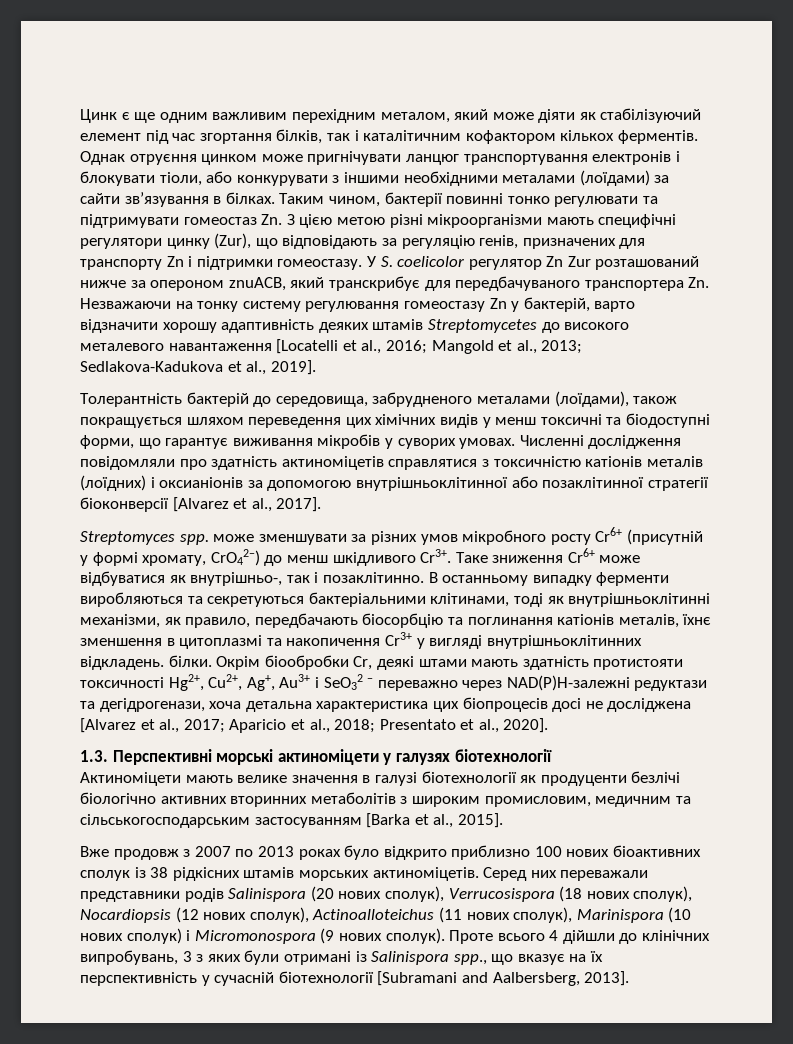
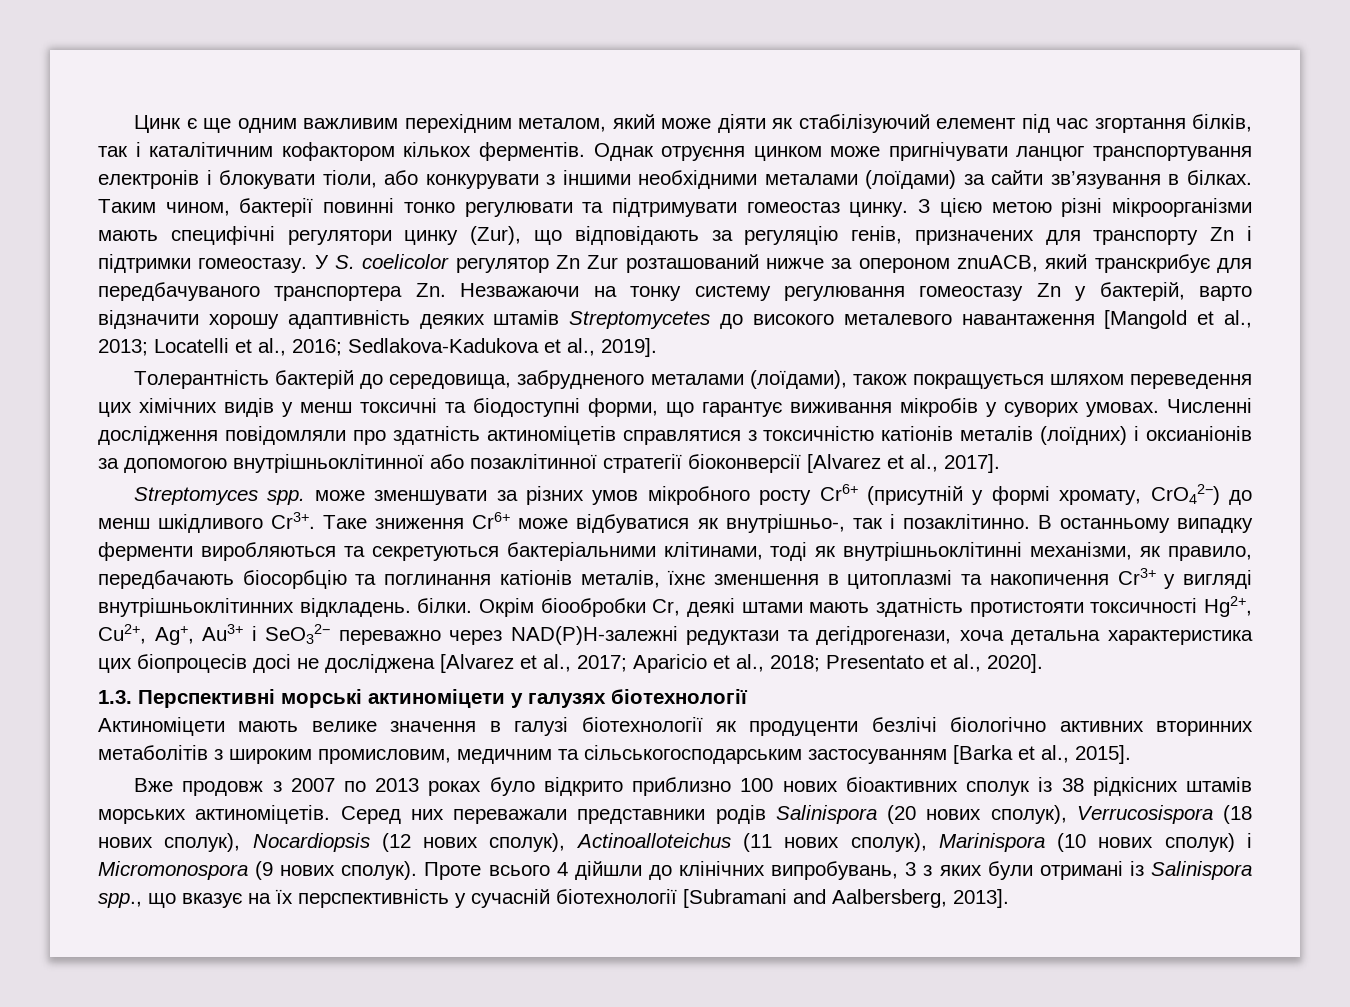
- Таким чином, бактерії повинні тонко регулювати та підтримувати гомеостаз Zn. З цією метою різні мікроорганізми мають специфічні регулятори цинку (Zur), що відповідають за регуляцію генів, призначених для транспорту Zn і підтримки гомеостазу.
+ Таким чином, бактерії повинні тонко регулювати та підтримувати гомеостаз цинку. З цією метою різні мікроорганізми мають специфічні регулятори цинку (Zur), що відповідають за регуляцію генів, призначених для транспорту Zn і підтримки гомеостазу.
- У S. coelicolor регулятор Zn Zur розташований нижче за опероном znuACB, який транскрибує для передбачуваного транспортера Zn. Незважаючи на тонку систему регулювання гомеостазу Zn у бактерій, варто відзначити хорошу адаптивність деяких штамів Streptomycetes до високого металевого навантаження [Locatelli et al., 2016; Mangold et al., 2013; Sedlakova-Kadukova et al., 2019].
+ У S. coelicolor регулятор Zn Zur розташований нижче за опероном znuACB, який транскрибує для передбачуваного транспортера Zn. Незважаючи на тонку систему регулювання гомеостазу Zn у бактерій, варто відзначити хорошу адаптивність деяких штамів Streptomycetes до високого металевого навантаження [Mangold et al., 2013; Locatelli et al., 2016; Sedlakova-Kadukova et al., 2019].
- Окрім біообробки Cr, деякі штами мають здатність протистояти токсичності Hg2+, Cu2+, Ag+, Au3+ і SeO32 − переважно через NAD(P)H-залежні редуктази та дегідрогенази, хоча детальна характеристика цих біопроцесів досі не досліджена [Alvarez et al., 2017; Aparicio et al., 2018; Presentato et al., 2020].
+ Окрім біообробки Cr, деякі штами мають здатність протистояти токсичності Hg2+, Cu2+, Ag+, Au3+ і SeO32− переважно через NAD(P)H-залежні редуктази та дегідрогенази, хоча детальна характеристика цих біопроцесів досі не досліджена [Alvarez et al., 2017; Aparicio et al., 2018; Presentato et al., 2020].

